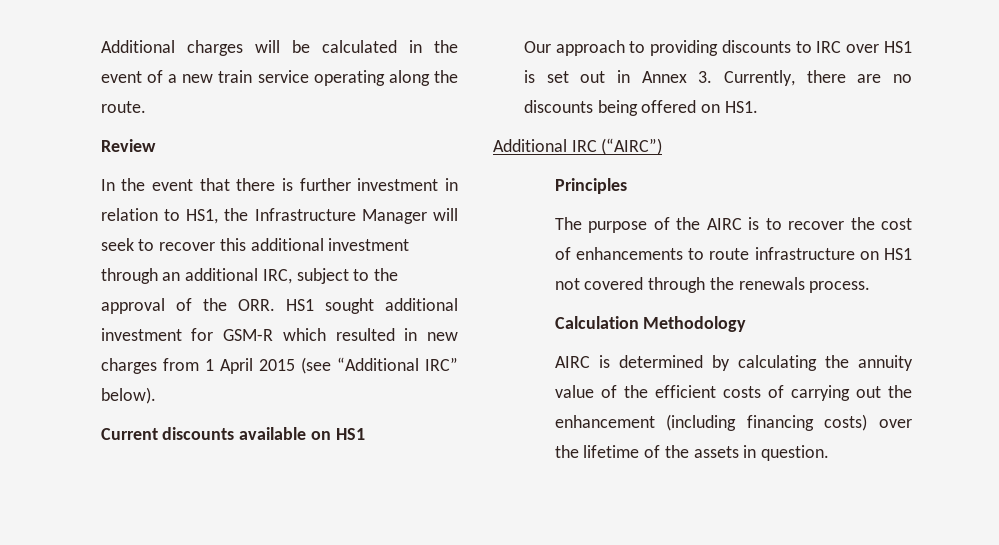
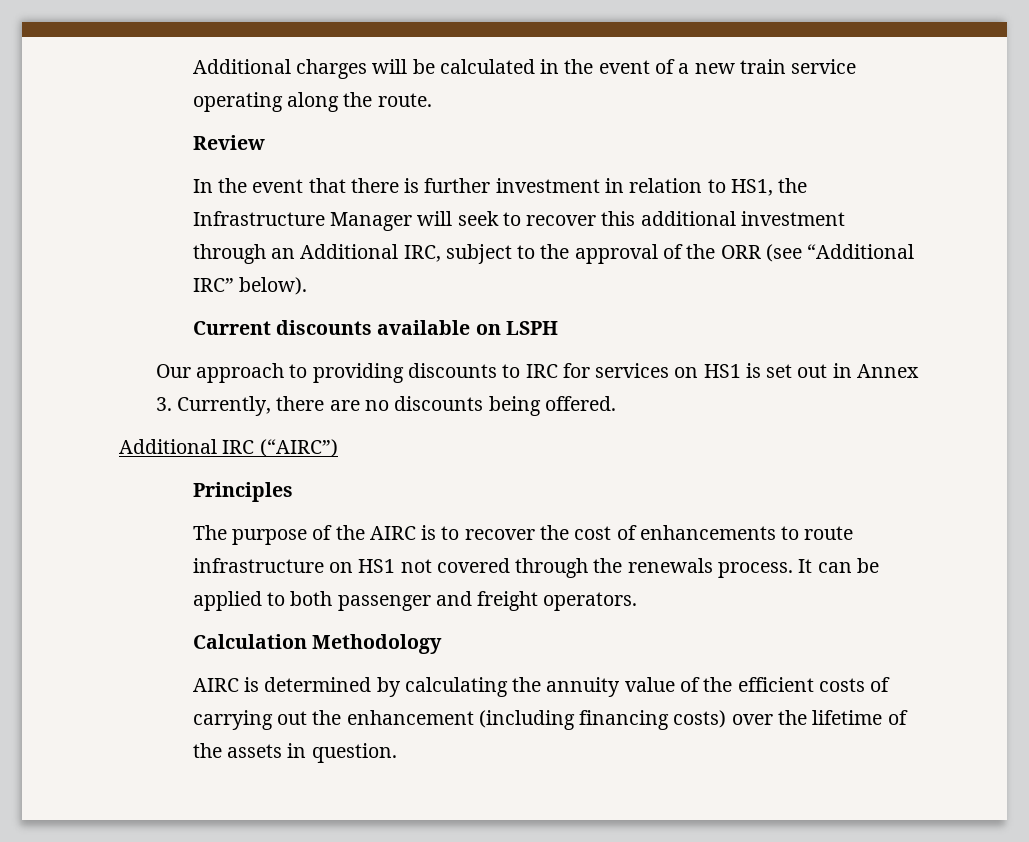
- In the event that there is further investment in relation to HS1, the Infrastructure Manager will seek to recover this additional investment through an additional IRC, subject to the approval of the ORR. HS1 sought additional investment for GSM-R which resulted in new charges from 1 April 2015 (see “Additional IRC” below).
+ In the event that there is further investment in relation to HS1, the Infrastructure Manager will seek to recover this additional investment through an Additional IRC, subject to the approval of the ORR (see “Additional IRC” below).
- Current discounts available on HS1
+ Current discounts available on LSPH
- Our approach to providing discounts to IRC over HS1 is set out in Annex 3. Currently, there are no discounts being offered on HS1.
+ Our approach to providing discounts to IRC for services on HS1 is set out in Annex 3. Currently, there are no discounts being offered.
+ It can be applied to both passenger and freight operators.

